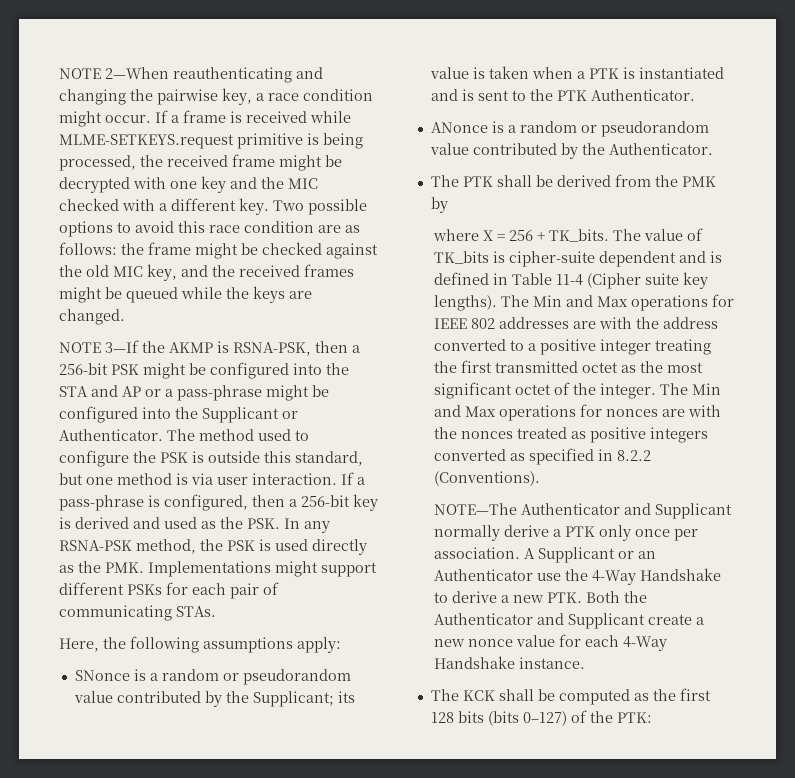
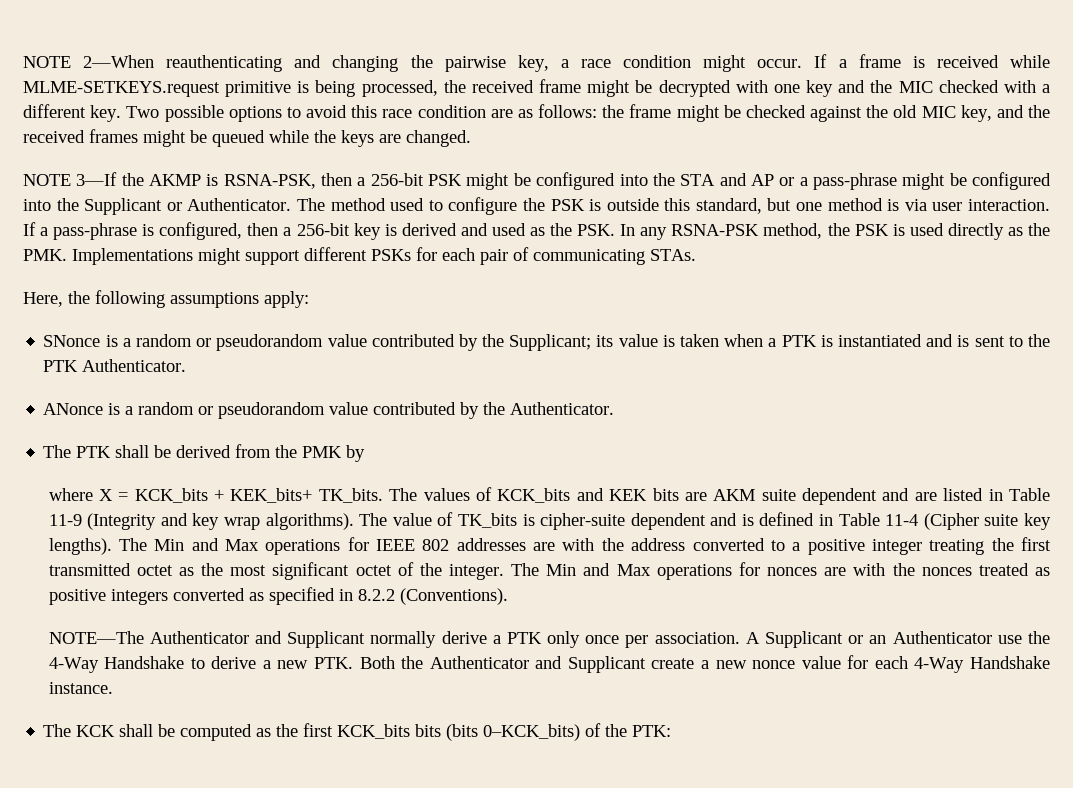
- where X = 256 + TK_bits.
+ where X = KCK_bits + KEK_bits+ TK_bits. The values of KCK_bits and KEK bits are AKM suite dependent and are listed in Table 11-9 (Integrity and key wrap algorithms).
- The KCK shall be computed as the first 128 bits (bits 0–127) of the PTK:
+ The KCK shall be computed as the first KCK_bits bits (bits 0–KCK_bits) of the PTK:

